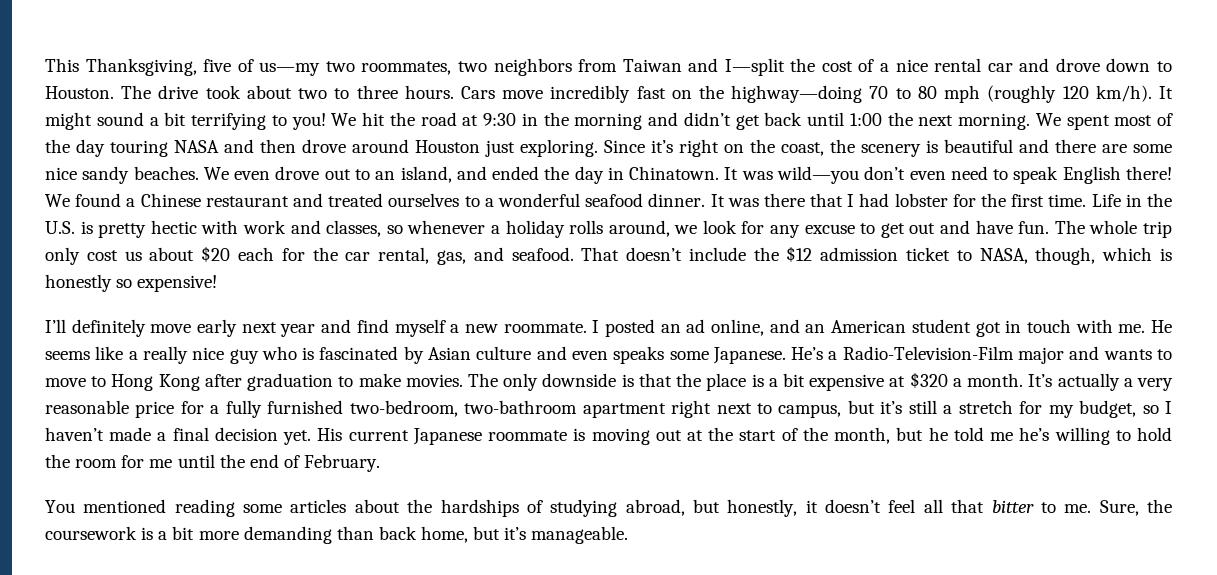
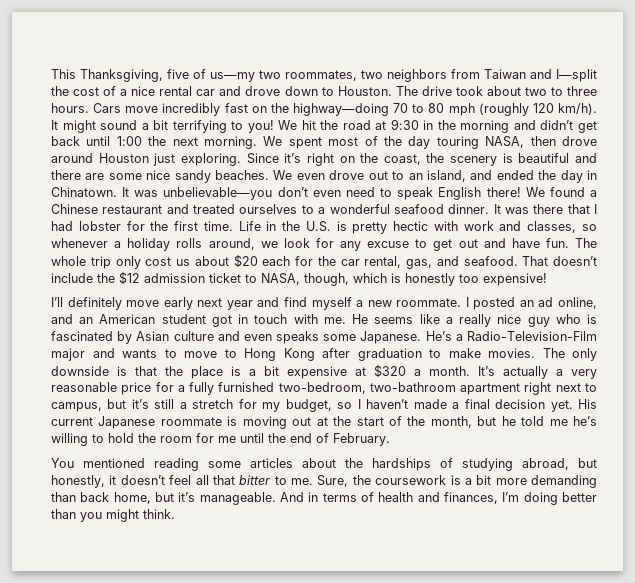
- We spent most of the day touring NASA and then drove around Houston just exploring.
+ We spent most of the day touring NASA, then drove around Houston just exploring.
- It was wild—you don’t even need to speak English there!
+ It was unbelievable—you don’t even need to speak English there!
- That doesn’t include the $12 admission ticket to NASA, though, which is honestly so expensive!
+ That doesn’t include the $12 admission ticket to NASA, though, which is honestly too expensive!
+ And in terms of health and finances, I’m doing better than you might think.

